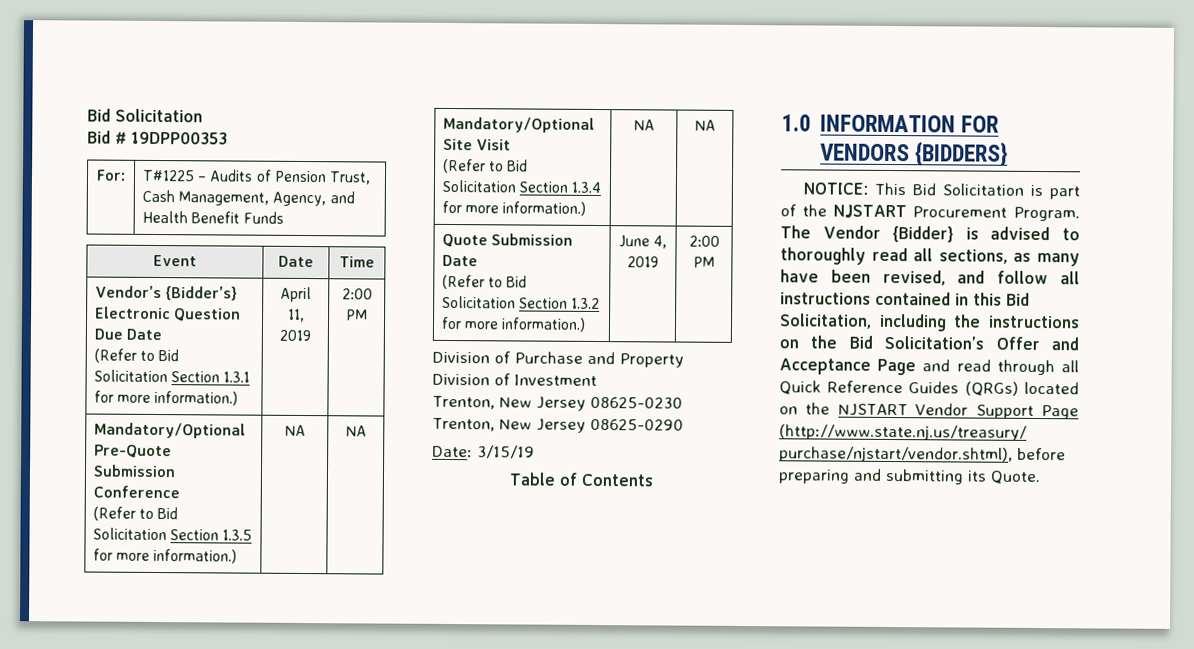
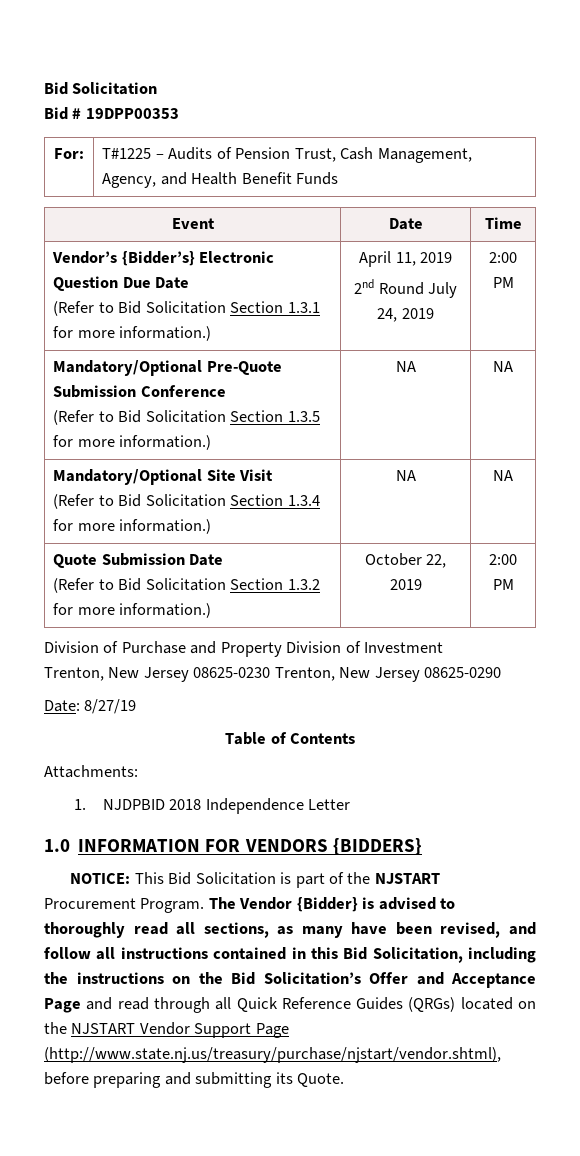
  Vendor’s {Bidder’s} Electronic Question Due Date
- (Refer to Bid Solicitation Section 1.3.1 for more information.) | April 11, 2019 | 2:00 PM
+ (Refer to Bid Solicitation Section 1.3.1 for more information.) | April 11, 2019
+ 2nd Round July 24, 2019 | 2:00 PM
  Quote Submission Date
- (Refer to Bid Solicitation Section 1.3.2 for more information.) | June 4, 2019 | 2:00 PM
+ (Refer to Bid Solicitation Section 1.3.2 for more information.) | October 22, 2019 | 2:00 PM
- Date: 3/15/19
+ Date: 8/27/19
+ Attachments:
+ 1. NJDPBID 2018 Independence Letter

